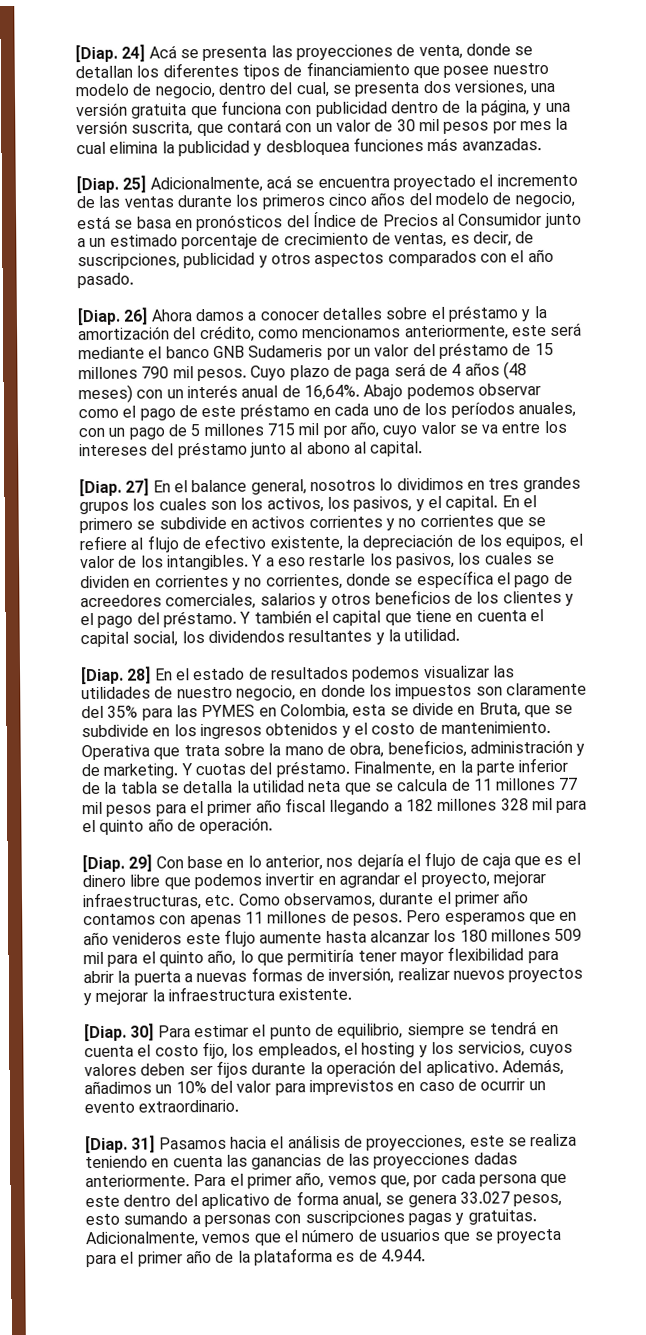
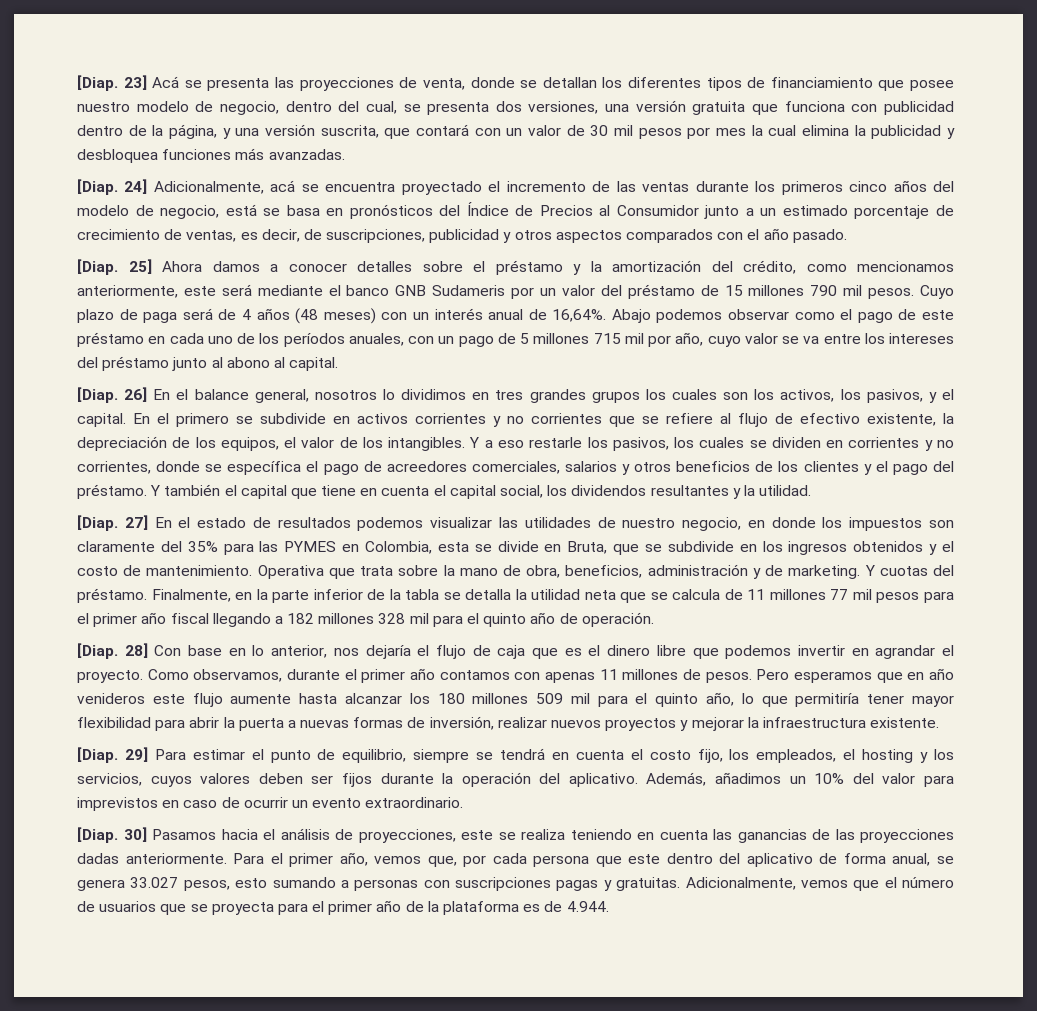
- [Diap. 24] Acá se presenta las proyecciones de venta, donde se detallan los diferentes tipos de financiamiento que posee nuestro modelo de negocio, dentro del cual, se presenta dos versiones, una versión gratuita que funciona con publicidad dentro de la página, y una versión suscrita, que contará con un valor de 30 mil pesos por mes la cual elimina la publicidad y desbloquea funciones más avanzadas.
+ [Diap. 23] Acá se presenta las proyecciones de venta, donde se detallan los diferentes tipos de financiamiento que posee nuestro modelo de negocio, dentro del cual, se presenta dos versiones, una versión gratuita que funciona con publicidad dentro de la página, y una versión suscrita, que contará con un valor de 30 mil pesos por mes la cual elimina la publicidad y desbloquea funciones más avanzadas.
- 25] Adicionalmente, acá se encuentra proyectado el incremento de las ventas durante los primeros cinco años del modelo de negocio, está se basa en pronósticos del Índice de Precios al Consumidor junto a un estimado porcentaje de crecimiento de ventas, es decir, de suscripciones, publicidad y otros aspectos comparados con el año pasado.
+ 24] Adicionalmente, acá se encuentra proyectado el incremento de las ventas durante los primeros cinco años del modelo de negocio, está se basa en pronósticos del Índice de Precios al Consumidor junto a un estimado porcentaje de crecimiento de ventas, es decir, de suscripciones, publicidad y otros aspectos comparados con el año pasado.
- 26] Ahora damos a conocer detalles sobre el préstamo y la amortización del crédito, como mencionamos anteriormente, este será mediante el banco GNB Sudameris por un valor del préstamo de 15 millones 790 mil pesos.
+ 25] Ahora damos a conocer detalles sobre el préstamo y la amortización del crédito, como mencionamos anteriormente, este será mediante el banco GNB Sudameris por un valor del préstamo de 15 millones 790 mil pesos.
- 27] En el balance general, nosotros lo dividimos en tres grandes grupos los cuales son los activos, los pasivos, y el capital.
+ 26] En el balance general, nosotros lo dividimos en tres grandes grupos los cuales son los activos, los pasivos, y el capital.
- 28] En el estado de resultados podemos visualizar las utilidades de nuestro negocio, en donde los impuestos son claramente del 35% para las PYMES en Colombia, esta se divide en Bruta, que se subdivide en los ingresos obtenidos y el costo de mantenimiento.
+ 27] En el estado de resultados podemos visualizar las utilidades de nuestro negocio, en donde los impuestos son claramente del 35% para las PYMES en Colombia, esta se divide en Bruta, que se subdivide en los ingresos obtenidos y el costo de mantenimiento.
- 29] Con base en lo anterior, nos dejaría el flujo de caja que es el dinero libre que podemos invertir en agrandar el proyecto, mejorar infraestructuras, etc. Como observamos, durante el primer año contamos con apenas 11 millones de pesos.
+ 28] Con base en lo anterior, nos dejaría el flujo de caja que es el dinero libre que podemos invertir en agrandar el proyecto. Como observamos, durante el primer año contamos con apenas 11 millones de pesos.
- 30] Para estimar el punto de equilibrio, siempre se tendrá en cuenta el costo fijo, los empleados, el hosting y los servicios, cuyos valores deben ser fijos durante la operación del aplicativo.
+ 29] Para estimar el punto de equilibrio, siempre se tendrá en cuenta el costo fijo, los empleados, el hosting y los servicios, cuyos valores deben ser fijos durante la operación del aplicativo.
- 31] Pasamos hacia el análisis de proyecciones, este se realiza teniendo en cuenta las ganancias de las proyecciones dadas anteriormente.
+ 30] Pasamos hacia el análisis de proyecciones, este se realiza teniendo en cuenta las ganancias de las proyecciones dadas anteriormente.

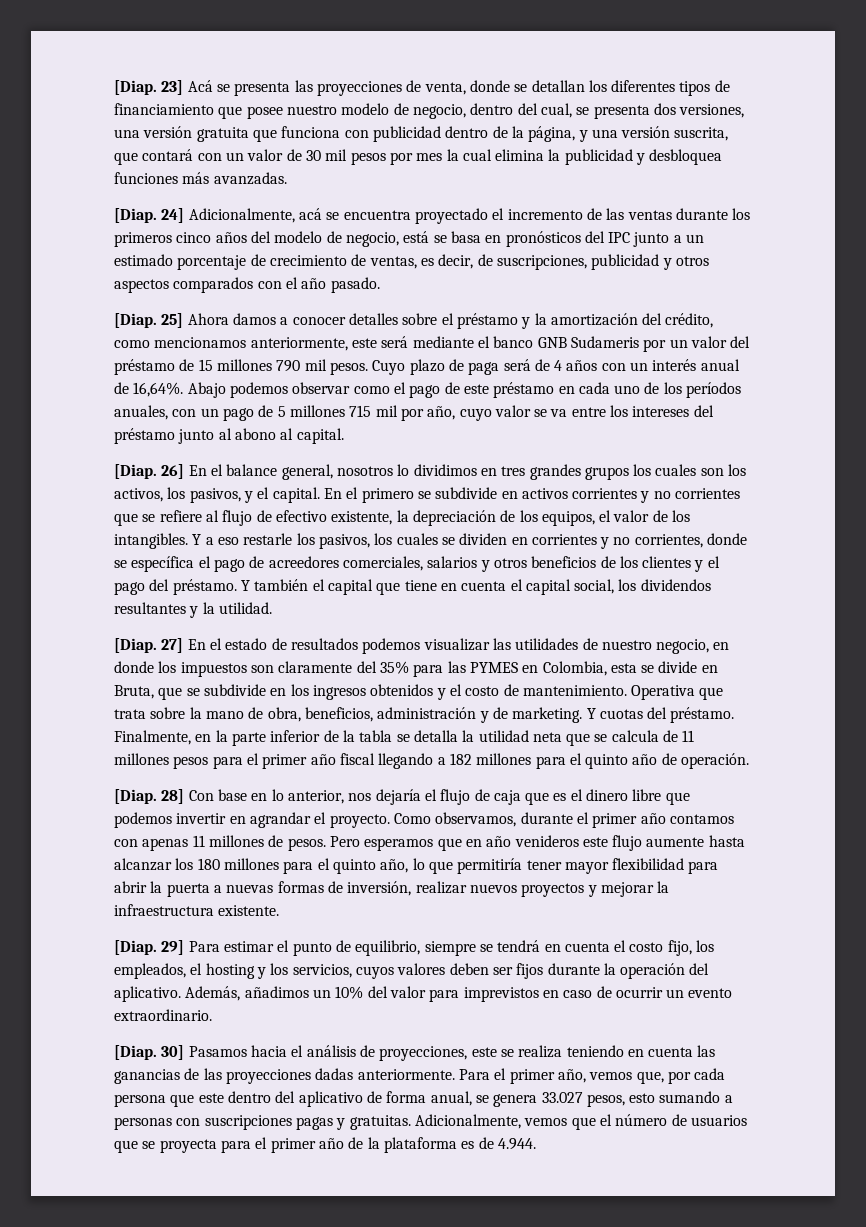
- 24] Adicionalmente, acá se encuentra proyectado el incremento de las ventas durante los primeros cinco años del modelo de negocio, está se basa en pronósticos del Índice de Precios al Consumidor junto a un estimado porcentaje de crecimiento de ventas, es decir, de suscripciones, publicidad y otros aspectos comparados con el año pasado.
+ 24] Adicionalmente, acá se encuentra proyectado el incremento de las ventas durante los primeros cinco años del modelo de negocio, está se basa en pronósticos del IPC junto a un estimado porcentaje de crecimiento de ventas, es decir, de suscripciones, publicidad y otros aspectos comparados con el año pasado.
- Cuyo plazo de paga será de 4 años (48 meses) con un interés anual de 16,64%.
+ Cuyo plazo de paga será de 4 años con un interés anual de 16,64%.
- Finalmente, en la parte inferior de la tabla se detalla la utilidad neta que se calcula de 11 millones 77 mil pesos para el primer año fiscal llegando a 182 millones 328 mil para el quinto año de operación.
+ Finalmente, en la parte inferior de la tabla se detalla la utilidad neta que se calcula de 11 millones pesos para el primer año fiscal llegando a 182 millones para el quinto año de operación.
- Pero esperamos que en año venideros este flujo aumente hasta alcanzar los 180 millones 509 mil para el quinto año, lo que permitiría tener mayor flexibilidad para abrir la puerta a nuevas formas de inversión, realizar nuevos proyectos y mejorar la infraestructura existente.
+ Pero esperamos que en año venideros este flujo aumente hasta alcanzar los 180 millones para el quinto año, lo que permitiría tener mayor flexibilidad para abrir la puerta a nuevas formas de inversión, realizar nuevos proyectos y mejorar la infraestructura existente.

